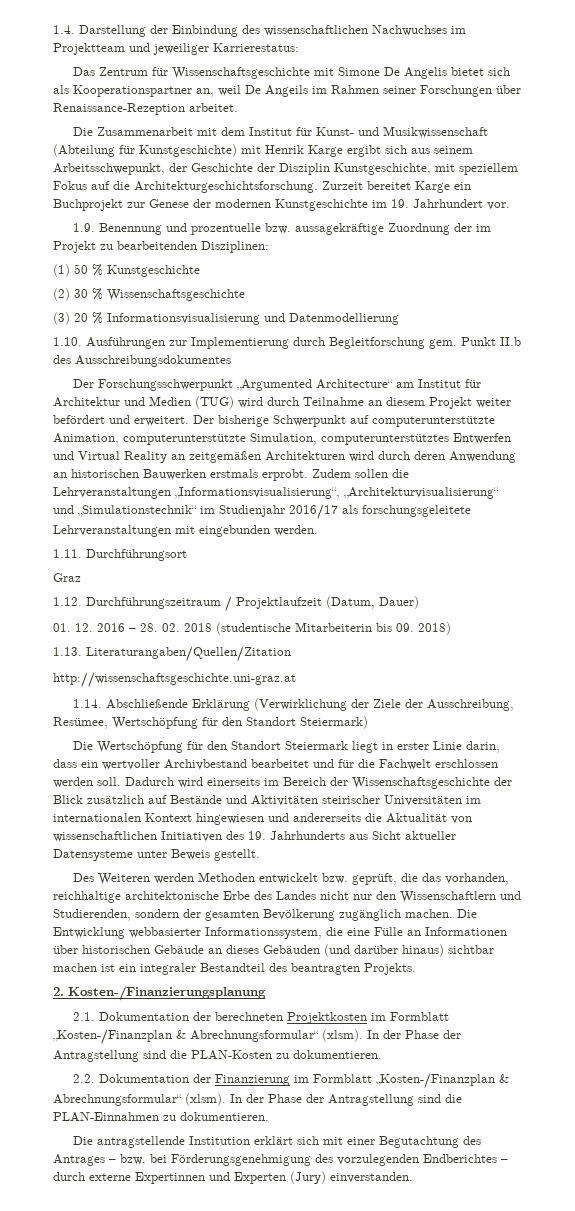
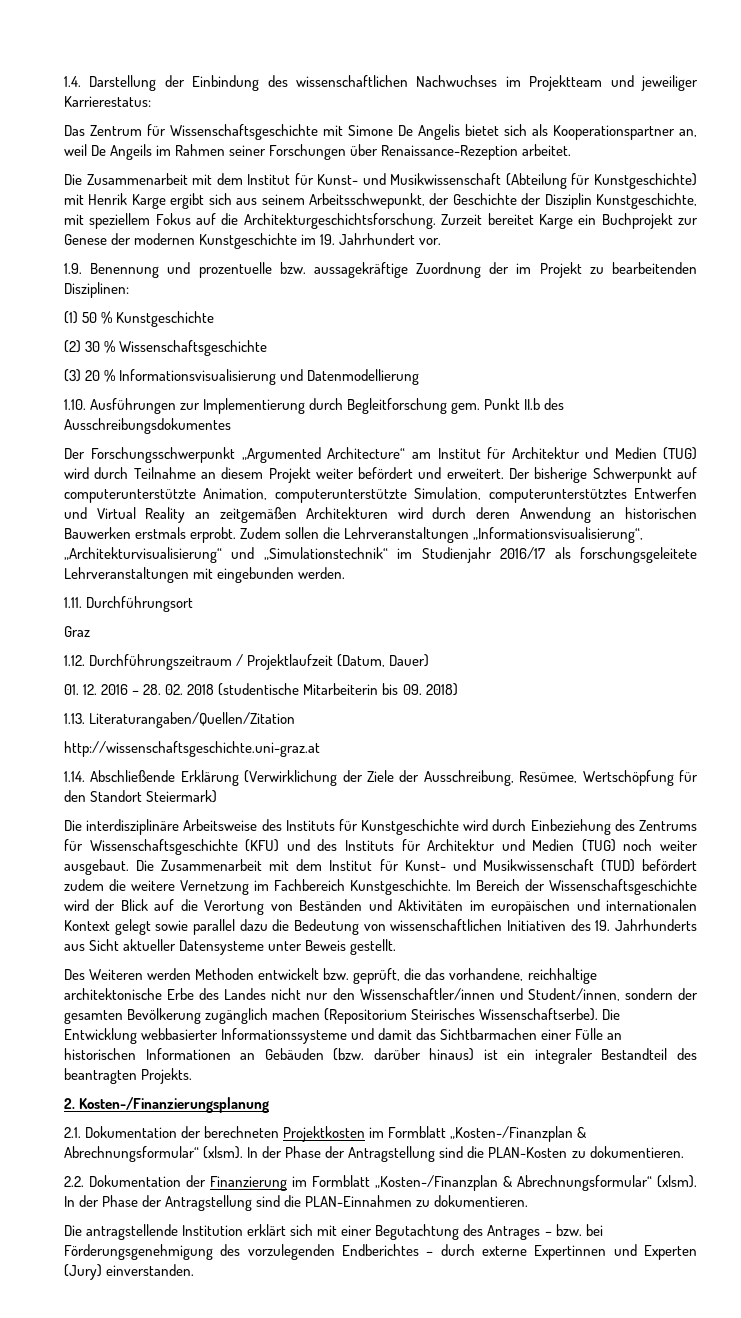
- Die Wertschöpfung für den Standort Steiermark liegt in erster Linie darin, dass ein wertvoller Archivbestand bearbeitet und für die Fachwelt erschlossen werden soll. Dadurch wird einerseits im Bereich der Wissenschaftsgeschichte der Blick zusätzlich auf Bestände und Aktivitäten steirischer Universitäten im internationalen Kontext hingewiesen und andererseits die Aktualität von wissenschaftlichen Initiativen des 19. Jahrhunderts aus Sicht aktueller Datensysteme unter Beweis gestellt.
+ Die interdisziplinäre Arbeitsweise des Instituts für Kunstgeschichte wird durch Einbeziehung des Zentrums für Wissenschaftsgeschichte (KFU) und des Instituts für Architektur und Medien (TUG) noch weiter ausgebaut. Die Zusammenarbeit mit dem Institut für Kunst- und Musikwissenschaft (TUD) befördert zudem die weitere Vernetzung im Fachbereich Kunstgeschichte. Im Bereich der Wissenschaftsgeschichte wird der Blick auf die Verortung von Beständen und Aktivitäten im europäischen und internationalen Kontext gelegt sowie parallel dazu die Bedeutung von wissenschaftlichen Initiativen des 19. Jahrhunderts aus Sicht aktueller Datensysteme unter Beweis gestellt.
- Des Weiteren werden Methoden entwickelt bzw. geprüft, die das vorhanden, reichhaltige architektonische Erbe des Landes nicht nur den Wissenschaftlern und Studierenden, sondern der gesamten Bevölkerung zugänglich machen. Die Entwicklung webbasierter Informationssystem, die eine Fülle an Informationen über historischen Gebäude an dieses Gebäuden (und darüber hinaus) sichtbar machen ist ein integraler Bestandteil des beantragten Projekts.
+ Des Weiteren werden Methoden entwickelt bzw. geprüft, die das vorhandene, reichhaltige architektonische Erbe des Landes nicht nur den Wissenschaftler/innen und Student/innen, sondern der gesamten Bevölkerung zugänglich machen (Repositorium Steirisches Wissenschaftserbe). Die Entwicklung webbasierter Informationssysteme und damit das Sichtbarmachen einer Fülle an historischen Informationen an Gebäuden (bzw. darüber hinaus) ist ein integraler Bestandteil des beantragten Projekts.

